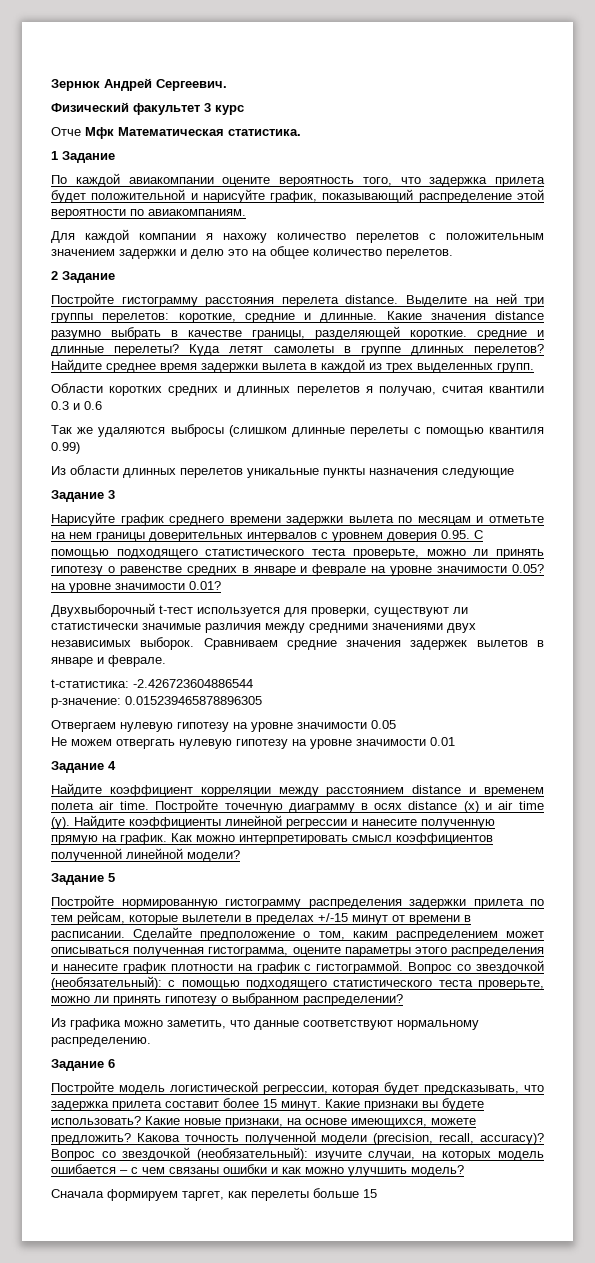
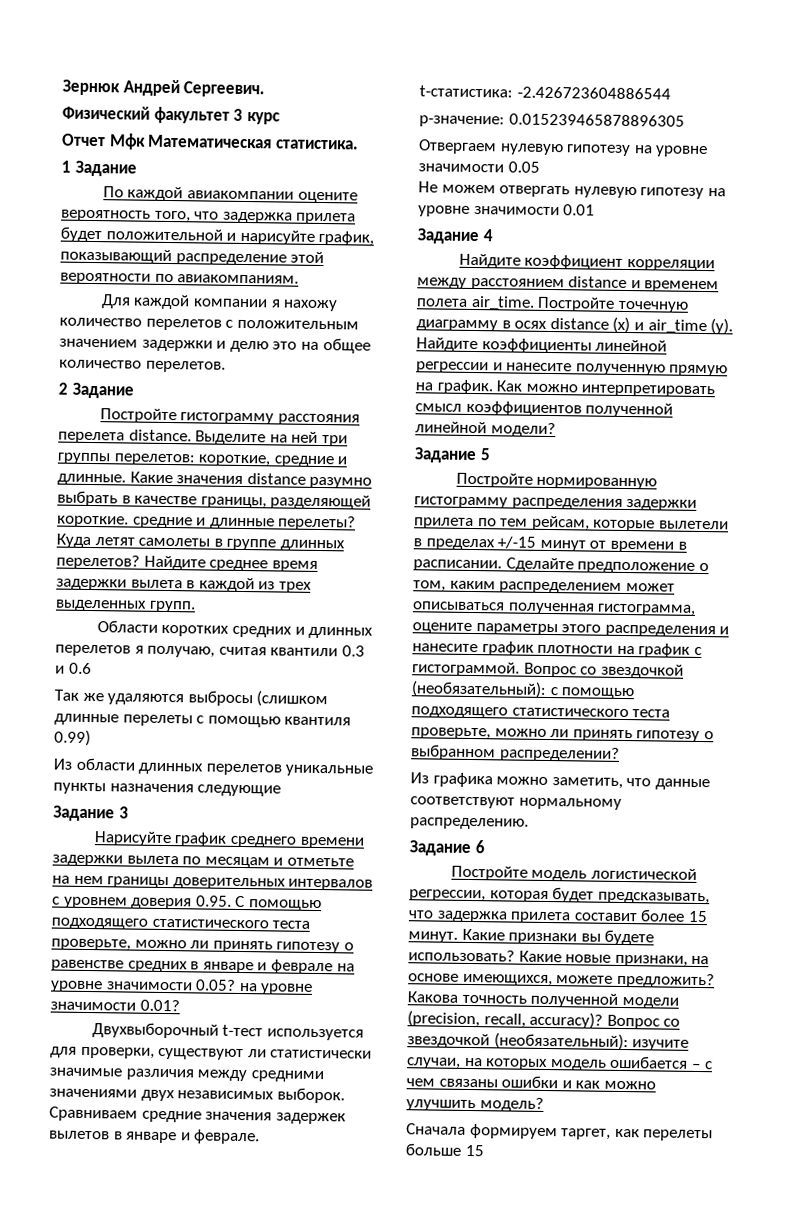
- Отче Мфк Математическая статистика.
+ Отчет Мфк Математическая статистика.

